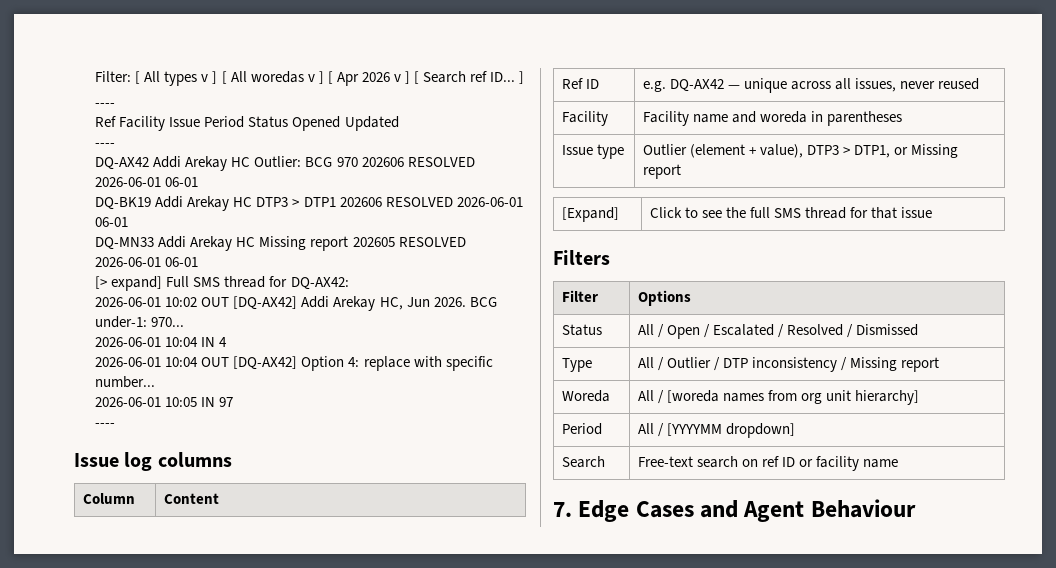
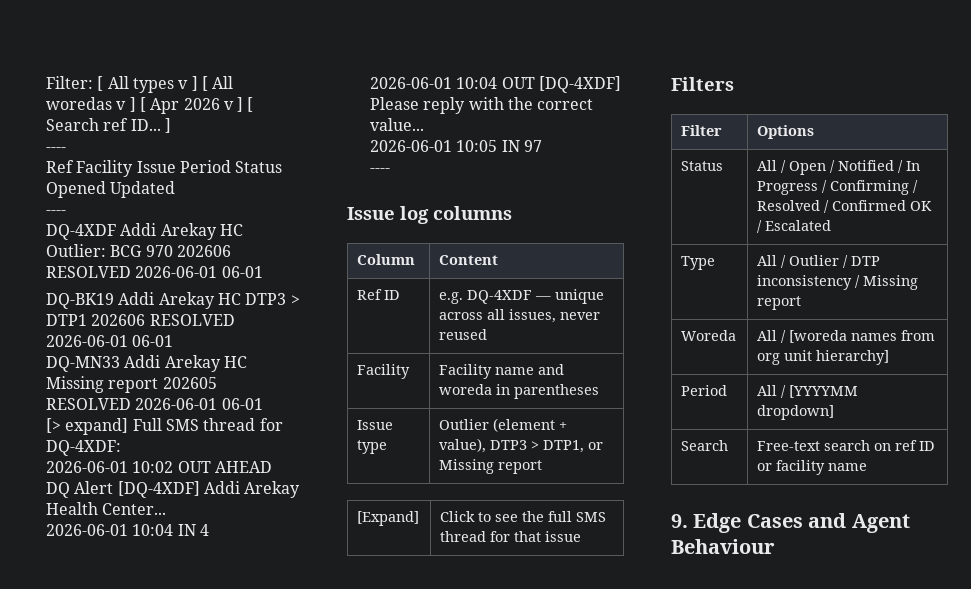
- DQ-AX42 Addi Arekay HC Outlier: BCG 970 202606 RESOLVED 2026-06-01 06-01
+ DQ-4XDF Addi Arekay HC Outlier: BCG 970 202606 RESOLVED 2026-06-01 06-01
- [> expand] Full SMS thread for DQ-AX42:
+ [> expand] Full SMS thread for DQ-4XDF:
- 2026-06-01 10:02 OUT [DQ-AX42] Addi Arekay HC, Jun 2026. BCG under-1: 970...
+ 2026-06-01 10:02 OUT AHEAD DQ Alert [DQ-4XDF] Addi Arekay Health Center...
- 2026-06-01 10:04 OUT [DQ-AX42] Option 4: replace with specific number...
+ 2026-06-01 10:04 OUT [DQ-4XDF] Please reply with the correct value...
- Ref ID | e.g. DQ-AX42 — unique across all issues, never reused
+ Ref ID | e.g. DQ-4XDF — unique across all issues, never reused
- Status | All / Open / Escalated / Resolved / Dismissed
+ Status | All / Open / Notified / In Progress / Confirming / Resolved / Confirmed OK / Escalated
- 7. Edge Cases and Agent Behaviour
+ 9. Edge Cases and Agent Behaviour

